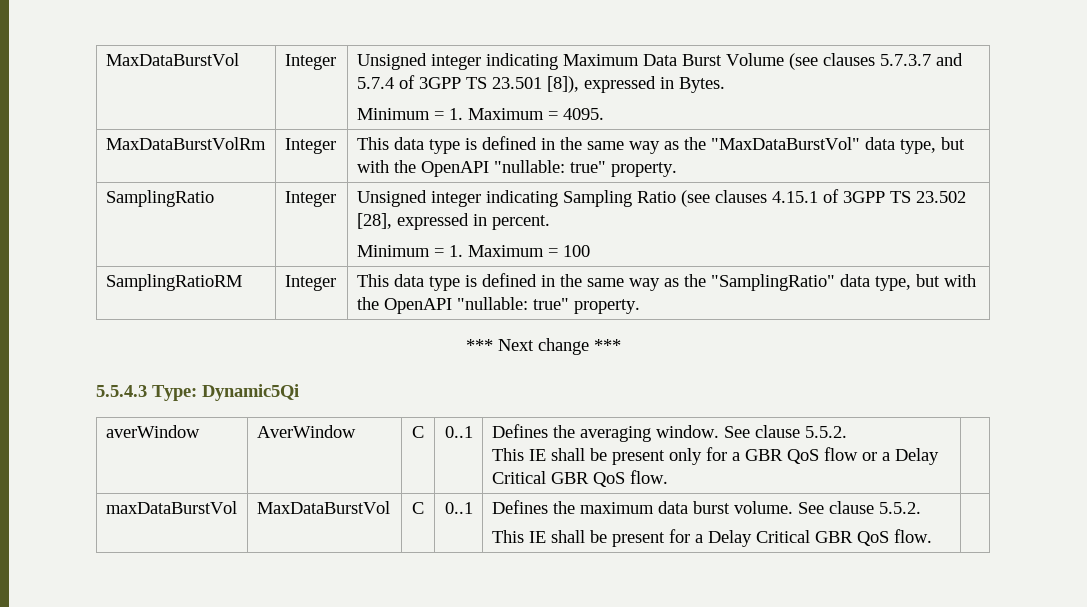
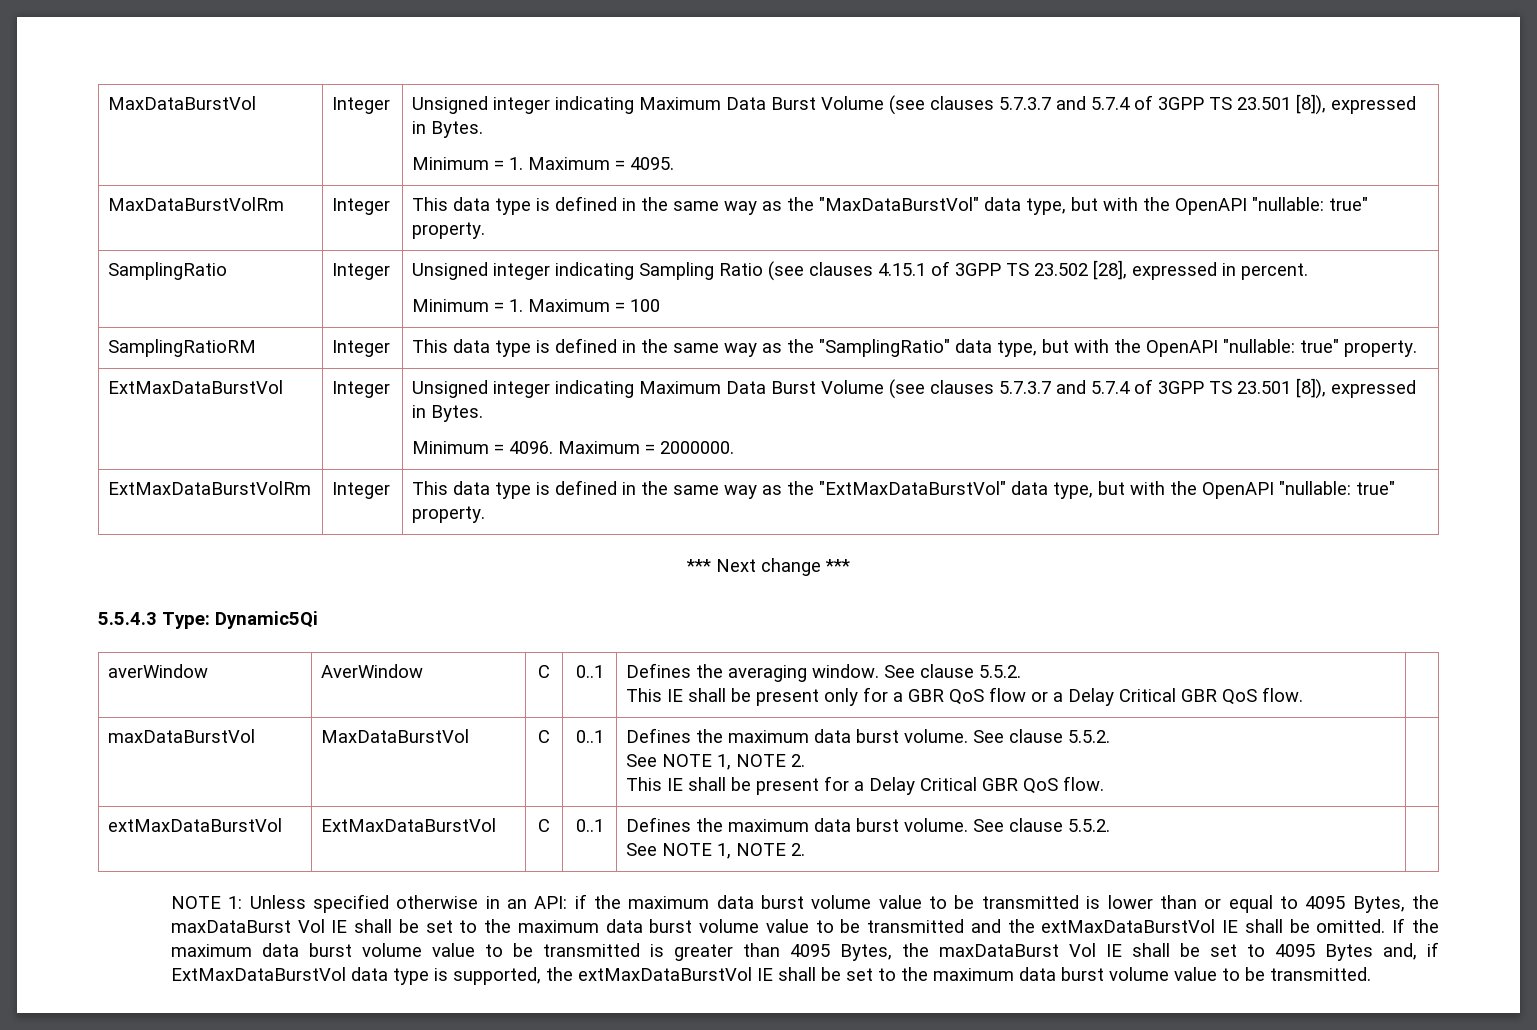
+ ExtMaxDataBurstVol | Integer | Unsigned integer indicating Maximum Data Burst Volume (see clauses 5.7.3.7 and 5.7.4 of 3GPP TS 23.501 [8]), expressed in Bytes.
+ Minimum = 4096. Maximum = 2000000.
+ ExtMaxDataBurstVolRm | Integer | This data type is defined in the same way as the "ExtMaxDataBurstVol" data type, but with the OpenAPI "nullable: true" property.
  maxDataBurstVol | MaxDataBurstVol | C | 0..1 | Defines the maximum data burst volume. See clause 5.5.2.
+ See NOTE 1, NOTE 2.
+ extMaxDataBurstVol | ExtMaxDataBurstVol | C | 0..1 | Defines the maximum data burst volume. See clause 5.5.2.
+ See NOTE 1, NOTE 2. |
+ NOTE 1: Unless specified otherwise in an API: if the maximum data burst volume value to be transmitted is lower than or equal to 4095 Bytes, the maxDataBurst Vol IE shall be set to the maximum data burst volume value to be transmitted and the extMaxDataBurstVol IE shall be omitted. If the maximum data burst volume value to be transmitted is greater than 4095 Bytes, the maxDataBurst Vol IE shall be set to 4095 Bytes and, if ExtMaxDataBurstVol data type is supported, the extMaxDataBurstVol IE shall be set to the maximum data burst volume value to be transmitted.

